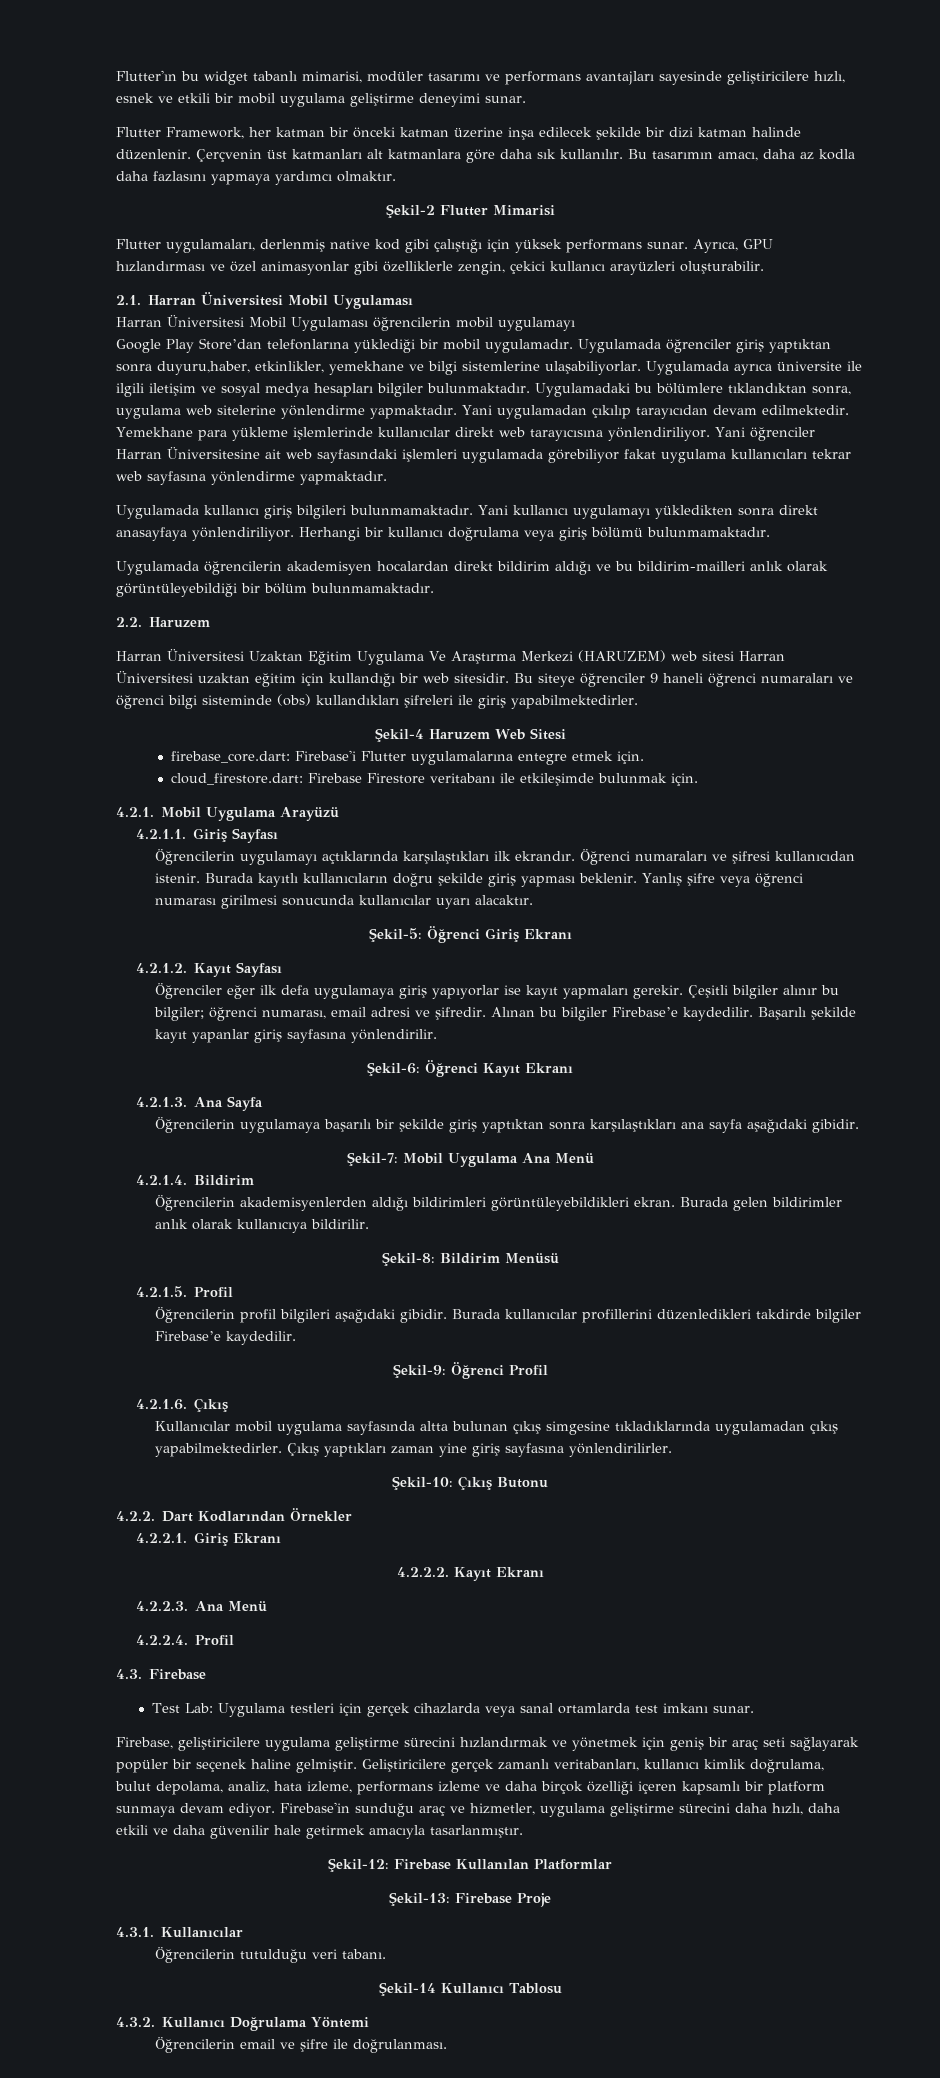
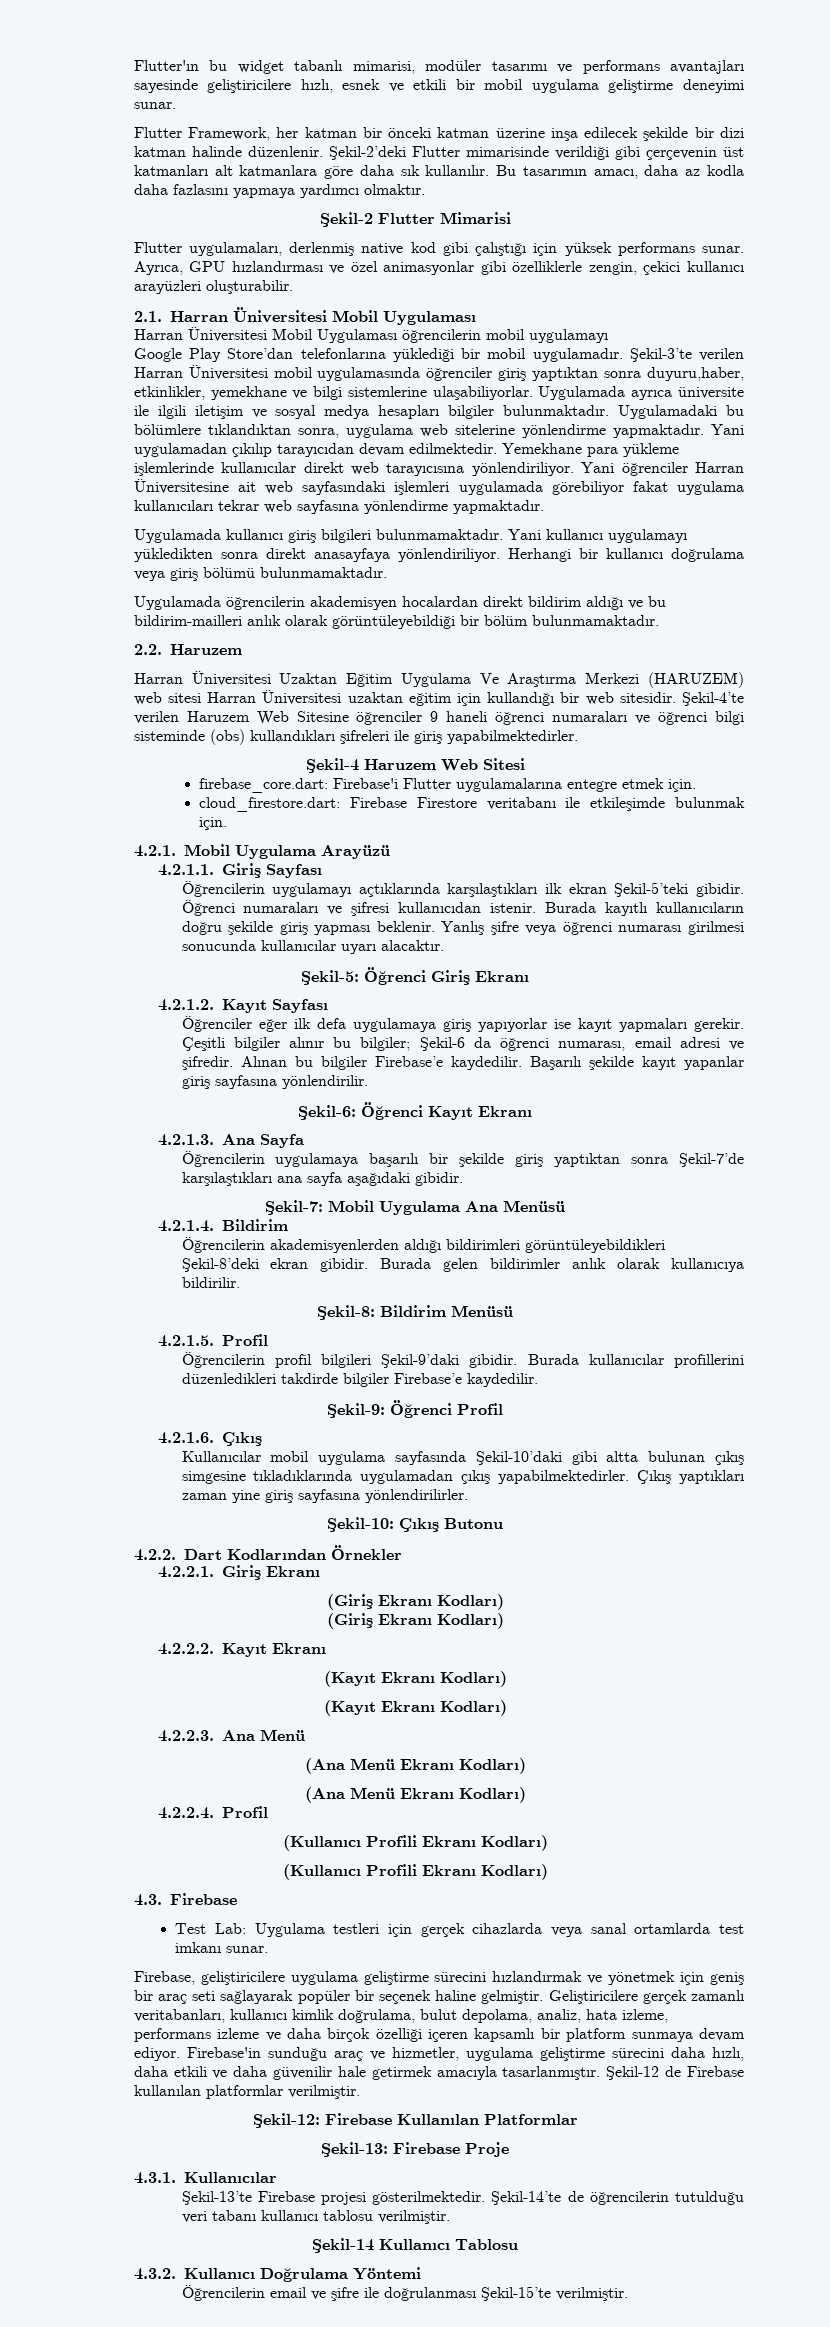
- Çerçvenin üst katmanları alt katmanlara göre daha sık kullanılır.
+ Şekil-2’deki Flutter mimarisinde verildiği gibi çerçevenin üst katmanları alt katmanlara göre daha sık kullanılır.
- Uygulamada öğrenciler giriş yaptıktan sonra duyuru,haber, etkinlikler, yemekhane ve bilgi sistemlerine ulaşabiliyorlar.
+ Şekil-3’te verilen Harran Üniversitesi mobil uygulamasında öğrenciler giriş yaptıktan sonra duyuru,haber, etkinlikler, yemekhane ve bilgi sistemlerine ulaşabiliyorlar.
- Bu siteye öğrenciler 9 haneli öğrenci numaraları ve öğrenci bilgi sisteminde (obs) kullandıkları şifreleri ile giriş yapabilmektedirler.
+ Şekil-4’te verilen Haruzem Web Sitesine öğrenciler 9 haneli öğrenci numaraları ve öğrenci bilgi sisteminde (obs) kullandıkları şifreleri ile giriş yapabilmektedirler.
- Öğrencilerin uygulamayı açtıklarında karşılaştıkları ilk ekrandır.
+ Öğrencilerin uygulamayı açtıklarında karşılaştıkları ilk ekran Şekil-5’teki gibidir.
- Çeşitli bilgiler alınır bu bilgiler; öğrenci numarası, email adresi ve şifredir.
+ Çeşitli bilgiler alınır bu bilgiler; Şekil-6 da öğrenci numarası, email adresi ve şifredir.
- Öğrencilerin uygulamaya başarılı bir şekilde giriş yaptıktan sonra karşılaştıkları ana sayfa aşağıdaki gibidir.
+ Öğrencilerin uygulamaya başarılı bir şekilde giriş yaptıktan sonra Şekil-7’de karşılaştıkları ana sayfa aşağıdaki gibidir.
- Şekil-7: Mobil Uygulama Ana Menü
+ Şekil-7: Mobil Uygulama Ana Menüsü
- Öğrencilerin akademisyenlerden aldığı bildirimleri görüntüleyebildikleri ekran.
+ Öğrencilerin akademisyenlerden aldığı bildirimleri görüntüleyebildikleri Şekil-8’deki ekran gibidir.
- Öğrencilerin profil bilgileri aşağıdaki gibidir.
+ Öğrencilerin profil bilgileri Şekil-9’daki gibidir.
- Kullanıcılar mobil uygulama sayfasında altta bulunan çıkış simgesine tıkladıklarında uygulamadan çıkış yapabilmektedirler.
+ Kullanıcılar mobil uygulama sayfasında Şekil-10’daki gibi altta bulunan çıkış simgesine tıkladıklarında uygulamadan çıkış yapabilmektedirler.
  4.2.2.1. Giriş Ekranı
+ (Giriş Ekranı Kodları)
+ (Giriş Ekranı Kodları)
  4.2.2.2. Kayıt Ekranı
+ (Kayıt Ekranı Kodları)
+ (Kayıt Ekranı Kodları)
  4.2.2.3. Ana Menü
+ (Ana Menü Ekranı Kodları)
+ (Ana Menü Ekranı Kodları)
  4.2.2.4. Profil
+ (Kullanıcı Profili Ekranı Kodları)
+ (Kullanıcı Profili Ekranı Kodları)
+ Şekil-12 de Firebase kullanılan platformlar verilmiştir.
- Öğrencilerin tutulduğu veri tabanı.
+ Şekil-13’te Firebase projesi gösterilmektedir. Şekil-14’te de öğrencilerin tutulduğu veri tabanı kullanıcı tablosu verilmiştir.
- Öğrencilerin email ve şifre ile doğrulanması.
+ Öğrencilerin email ve şifre ile doğrulanması Şekil-15’te verilmiştir.

